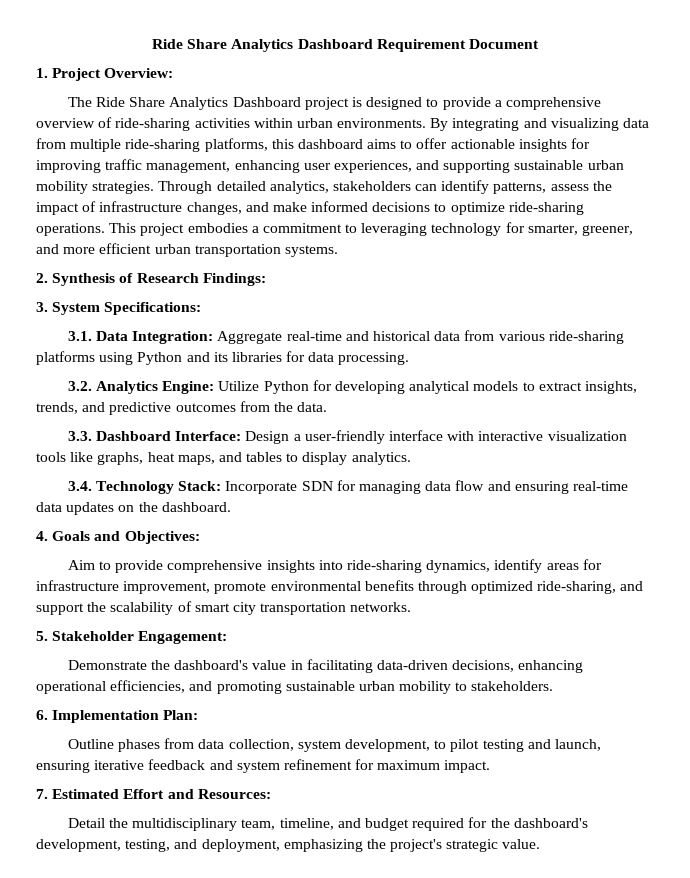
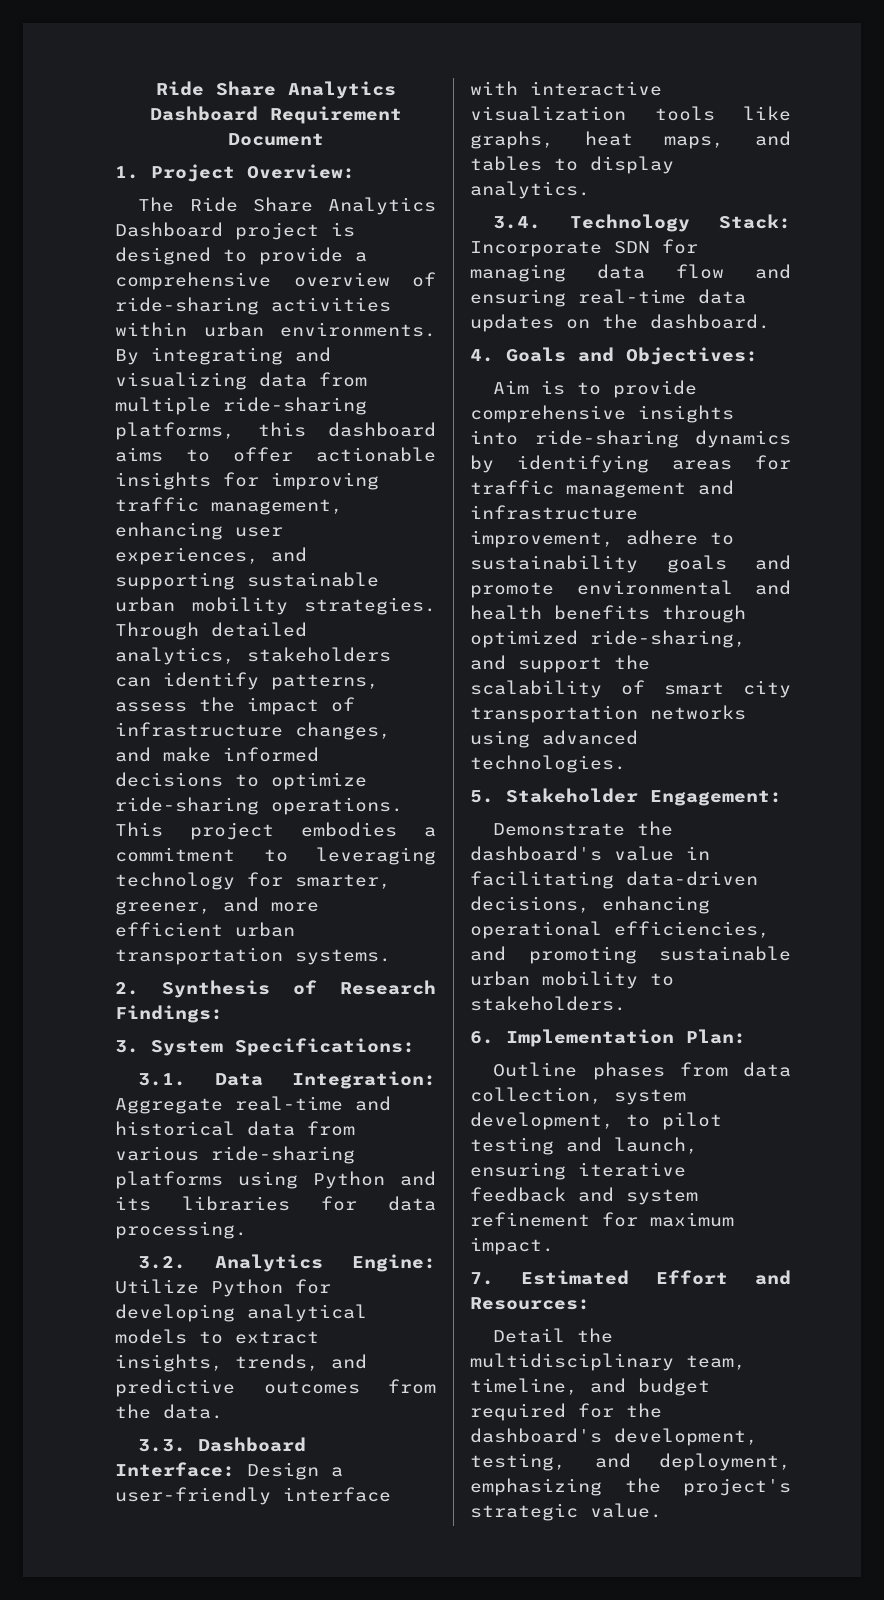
- Aim to provide comprehensive insights into ride-sharing dynamics, identify areas for infrastructure improvement, promote environmental benefits through optimized ride-sharing, and support the scalability of smart city transportation networks.
+ Aim is to provide comprehensive insights into ride-sharing dynamics by identifying areas for traffic management and infrastructure improvement, adhere to sustainability goals and promote environmental and health benefits through optimized ride-sharing, and support the scalability of smart city transportation networks using advanced technologies.

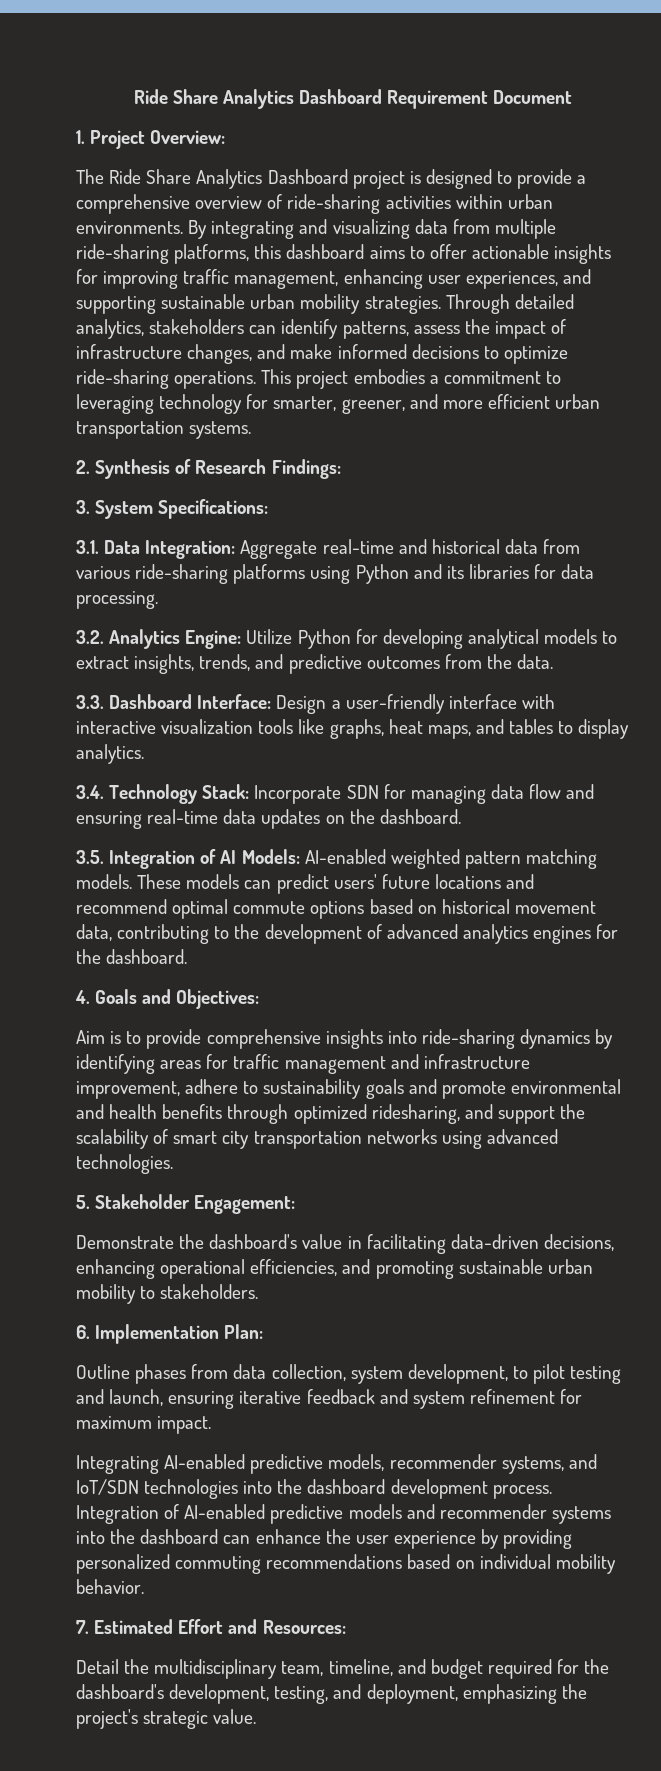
+ 3.5. Integration of AI Models: AI-enabled weighted pattern matching models. These models can predict users' future locations and recommend optimal commute options based on historical movement data, contributing to the development of advanced analytics engines for the dashboard.
- Aim is to provide comprehensive insights into ride-sharing dynamics by identifying areas for traffic management and infrastructure improvement, adhere to sustainability goals and promote environmental and health benefits through optimized ride-sharing, and support the scalability of smart city transportation networks using advanced technologies.
+ Aim is to provide comprehensive insights into ride-sharing dynamics by identifying areas for traffic management and infrastructure improvement, adhere to sustainability goals and promote environmental and health benefits through optimized ridesharing, and support the scalability of smart city transportation networks using advanced technologies.
+ Integrating AI-enabled predictive models, recommender systems, and IoT/SDN technologies into the dashboard development process. Integration of AI-enabled predictive models and recommender systems into the dashboard can enhance the user experience by providing personalized commuting recommendations based on individual mobility behavior.

